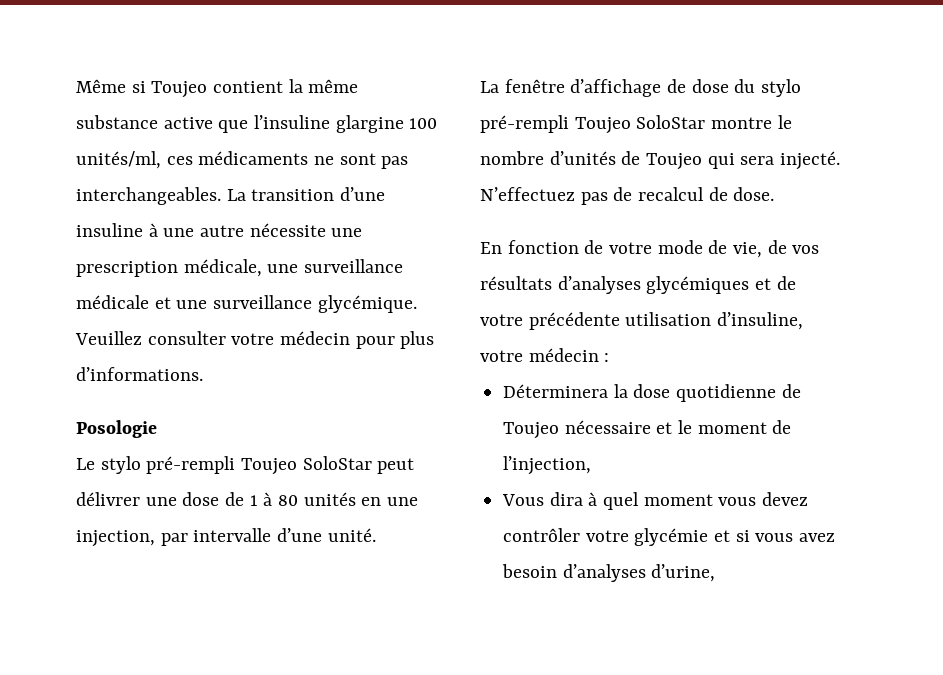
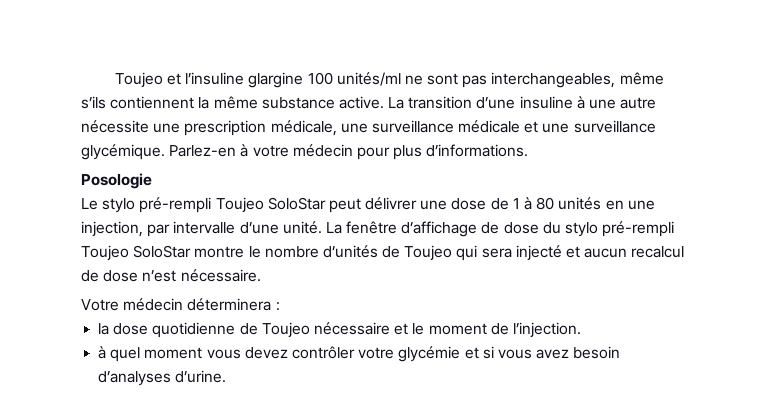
- Même si Toujeo contient la même substance active que l’insuline glargine 100 unités/ml, ces médicaments ne sont pas interchangeables.
+ Toujeo et l’insuline glargine 100 unités/ml ne sont pas interchangeables, même s’ils contiennent la même substance active.
- Veuillez consulter votre médecin pour plus d’informations.
+ Parlez-en à votre médecin pour plus d’informations.
- Le stylo pré-rempli Toujeo SoloStar peut délivrer une dose de 1 à 80 unités en une injection, par intervalle d’une unité.
- La fenêtre d’affichage de dose du stylo pré-rempli Toujeo SoloStar montre le nombre d’unités de Toujeo qui sera injecté. N’effectuez pas de recalcul de dose.
- En fonction de votre mode de vie, de vos résultats d’analyses glycémiques et de votre précédente utilisation d’insuline, votre médecin :
+ Le stylo pré-rempli Toujeo SoloStar peut délivrer une dose de 1 à 80 unités en une injection, par intervalle d’une unité. La fenêtre d’affichage de dose du stylo pré-rempli Toujeo SoloStar montre le nombre d’unités de Toujeo qui sera injecté et aucun recalcul de dose n’est nécessaire.
+ Votre médecin déterminera :
- Déterminera la dose quotidienne de Toujeo nécessaire et le moment de l’injection,
- Vous dira à quel moment vous devez contrôler votre glycémie et si vous avez besoin d’analyses d’urine,
+ la dose quotidienne de Toujeo nécessaire et le moment de l’injection.
+ à quel moment vous devez contrôler votre glycémie et si vous avez besoin d’analyses d’urine.

